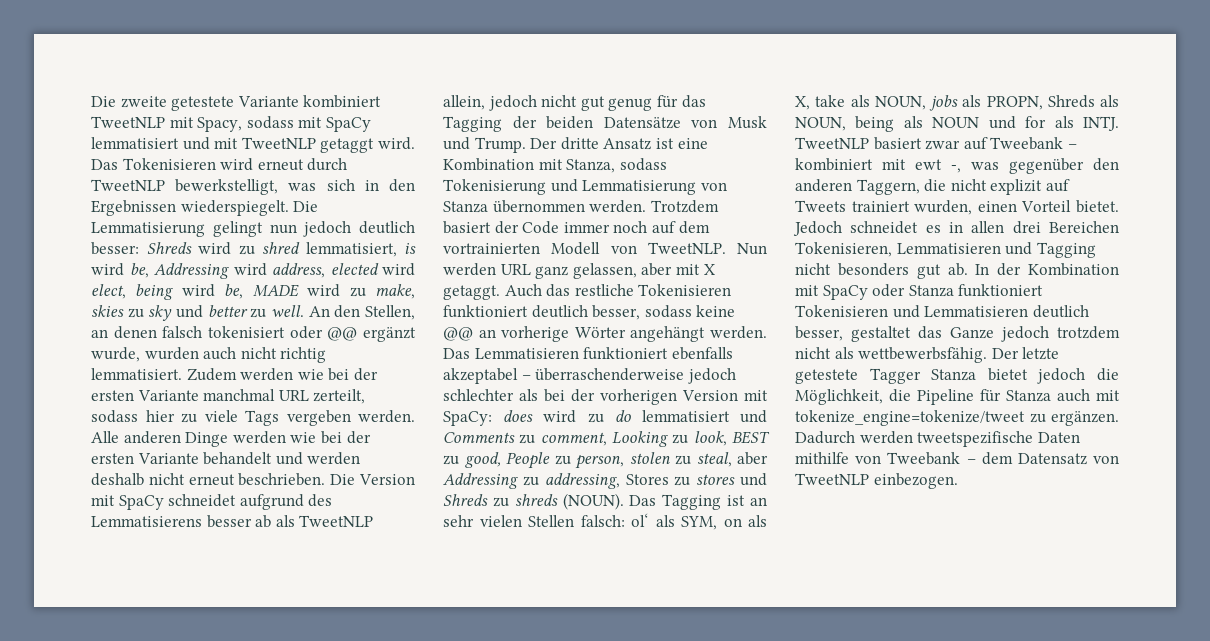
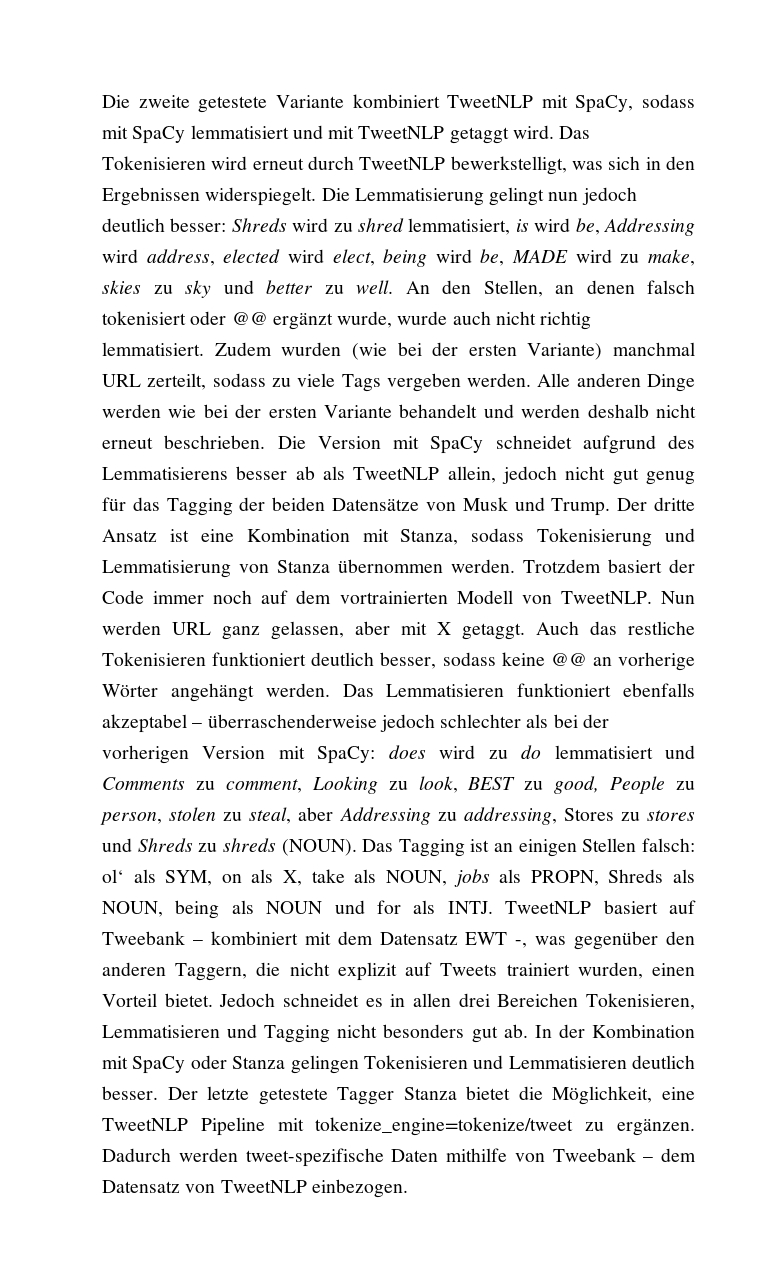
- Die zweite getestete Variante kombiniert TweetNLP mit Spacy, sodass mit SpaCy lemmatisiert und mit TweetNLP getaggt wird.
+ Die zweite getestete Variante kombiniert TweetNLP mit SpaCy, sodass mit SpaCy lemmatisiert und mit TweetNLP getaggt wird.
- Das Tokenisieren wird erneut durch TweetNLP bewerkstelligt, was sich in den Ergebnissen wiederspiegelt.
+ Das Tokenisieren wird erneut durch TweetNLP bewerkstelligt, was sich in den Ergebnissen widerspiegelt.
- An den Stellen, an denen falsch tokenisiert oder @@ ergänzt wurde, wurden auch nicht richtig lemmatisiert.
+ An den Stellen, an denen falsch tokenisiert oder @@ ergänzt wurde, wurde auch nicht richtig lemmatisiert.
- Zudem werden wie bei der ersten Variante manchmal URL zerteilt, sodass hier zu viele Tags vergeben werden.
+ Zudem wurden (wie bei der ersten Variante) manchmal URL zerteilt, sodass zu viele Tags vergeben werden.
- Das Tagging ist an sehr vielen Stellen falsch: ol‘ als SYM, on als X, take als NOUN, jobs als PROPN, Shreds als NOUN, being als NOUN und for als INTJ.
+ Das Tagging ist an einigen Stellen falsch: ol‘ als SYM, on als X, take als NOUN, jobs als PROPN, Shreds als NOUN, being als NOUN und for als INTJ.
- TweetNLP basiert zwar auf Tweebank – kombiniert mit ewt -, was gegenüber den anderen Taggern, die nicht explizit auf Tweets trainiert wurden, einen Vorteil bietet.
+ TweetNLP basiert auf Tweebank – kombiniert mit dem Datensatz EWT -, was gegenüber den anderen Taggern, die nicht explizit auf Tweets trainiert wurden, einen Vorteil bietet.
- In der Kombination mit SpaCy oder Stanza funktioniert Tokenisieren und Lemmatisieren deutlich besser, gestaltet das Ganze jedoch trotzdem nicht als wettbewerbsfähig.
+ In der Kombination mit SpaCy oder Stanza gelingen Tokenisieren und Lemmatisieren deutlich besser.
- Der letzte getestete Tagger Stanza bietet jedoch die Möglichkeit, die Pipeline für Stanza auch mit tokenize_engine=tokenize/tweet zu ergänzen.
+ Der letzte getestete Tagger Stanza bietet die Möglichkeit, eine TweetNLP Pipeline mit tokenize_engine=tokenize/tweet zu ergänzen.
- Dadurch werden tweetspezifische Daten mithilfe von Tweebank – dem Datensatz von TweetNLP einbezogen.
+ Dadurch werden tweet-spezifische Daten mithilfe von Tweebank – dem Datensatz von TweetNLP einbezogen.

